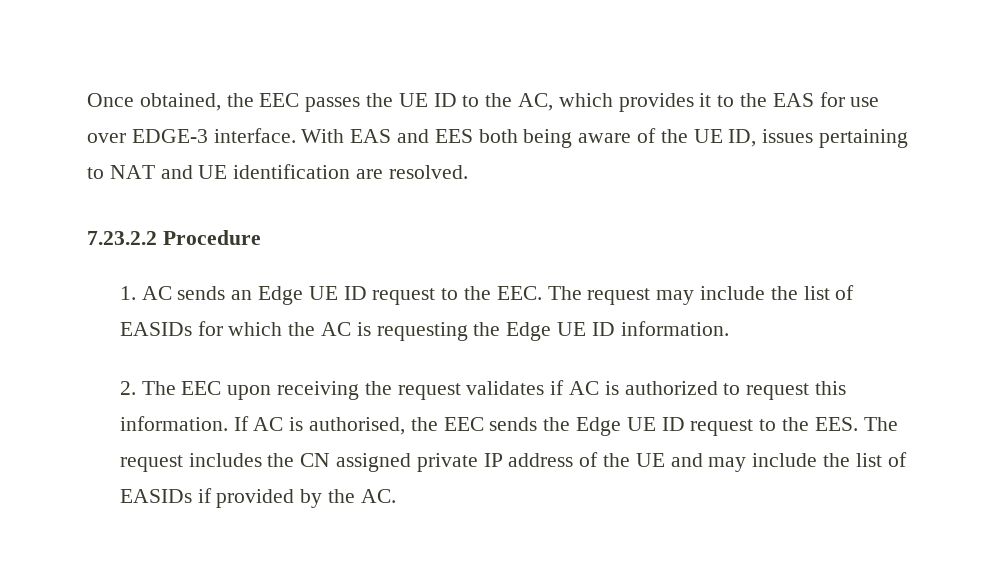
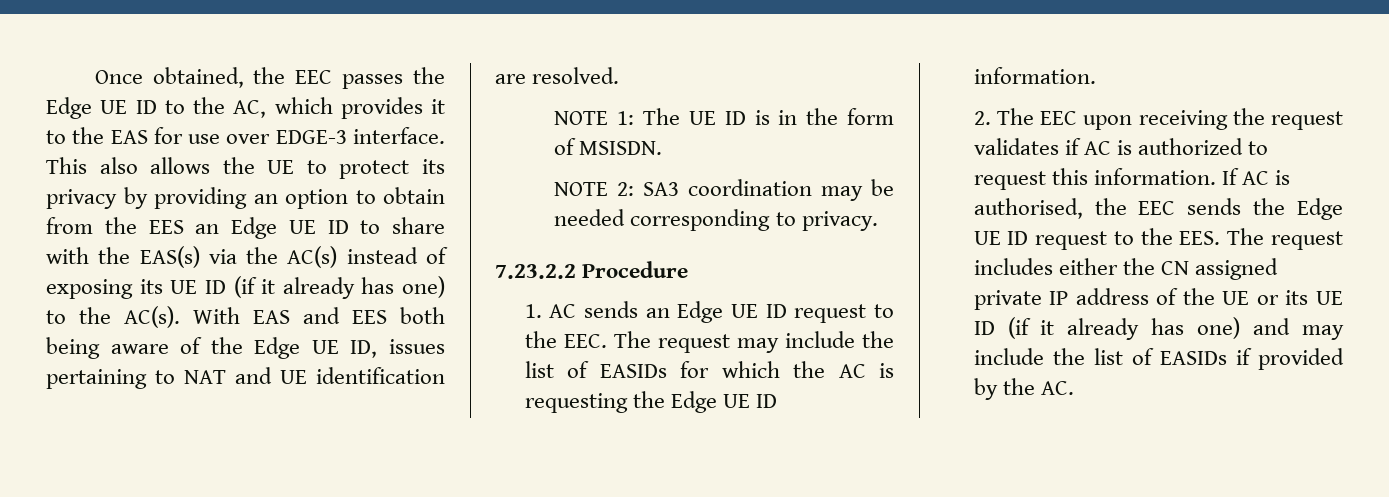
- Once obtained, the EEC passes the UE ID to the AC, which provides it to the EAS for use over EDGE-3 interface.
+ Once obtained, the EEC passes the Edge UE ID to the AC, which provides it to the EAS for use over EDGE-3 interface.
+ This also allows the UE to protect its privacy by providing an option to obtain from the EES an Edge UE ID to share with the EAS(s) via the AC(s) instead of exposing its UE ID (if it already has one) to the AC(s).
- With EAS and EES both being aware of the UE ID, issues pertaining to NAT and UE identification are resolved.
+ With EAS and EES both being aware of the Edge UE ID, issues pertaining to NAT and UE identification are resolved.
+ NOTE 1: The UE ID is in the form of MSISDN.
+ NOTE 2: SA3 coordination may be needed corresponding to privacy.
- If AC is authorised, the EEC sends the Edge UE ID request to the EES. The request includes the CN assigned private IP address of the UE and may include the list of EASIDs if provided by the AC.
+ If AC is authorised, the EEC sends the Edge UE ID request to the EES. The request includes either the CN assigned private IP address of the UE or its UE ID (if it already has one) and may include the list of EASIDs if provided by the AC.

